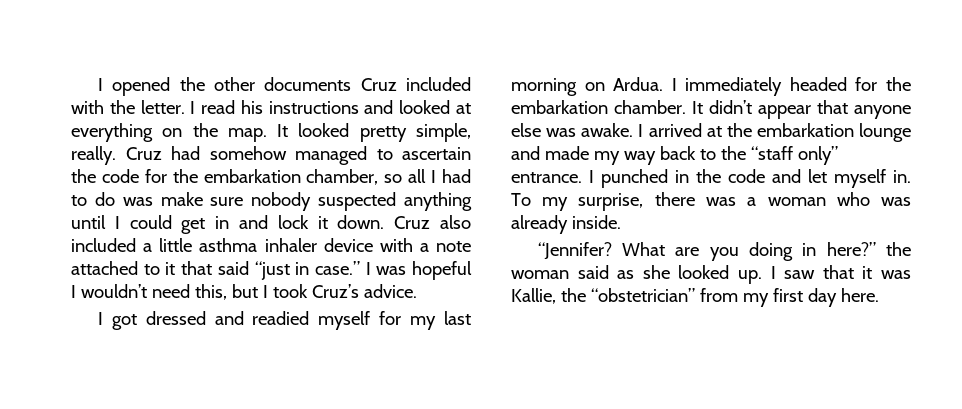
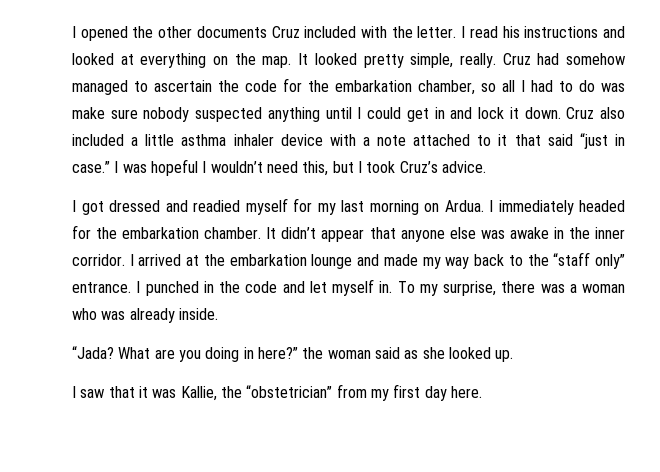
- It didn’t appear that anyone else was awake.
+ It didn’t appear that anyone else was awake in the inner corridor.
- “Jennifer?
+ “Jada?
- What are you doing in here?” the woman said as she looked up. I saw that it was Kallie, the “obstetrician” from my first day here.
+ What are you doing in here?” the woman said as she looked up.
+ I saw that it was Kallie, the “obstetrician” from my first day here.

